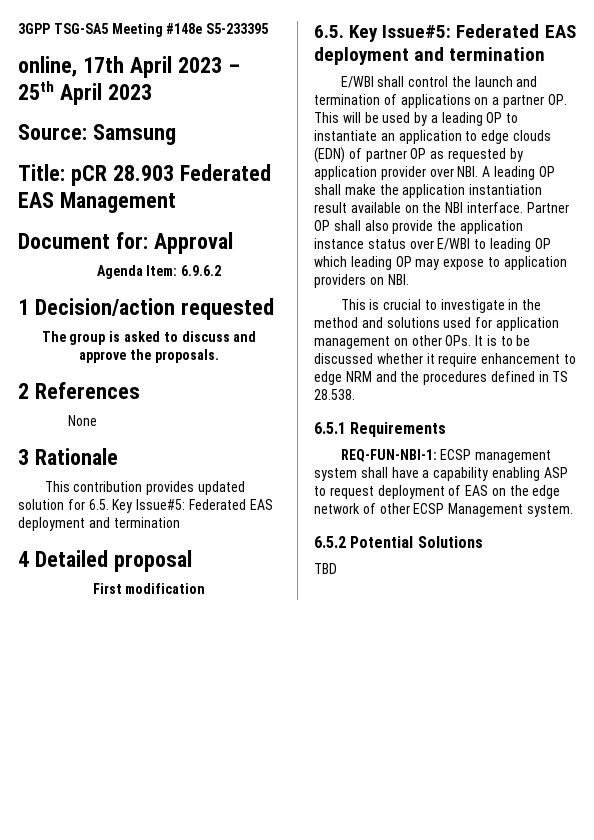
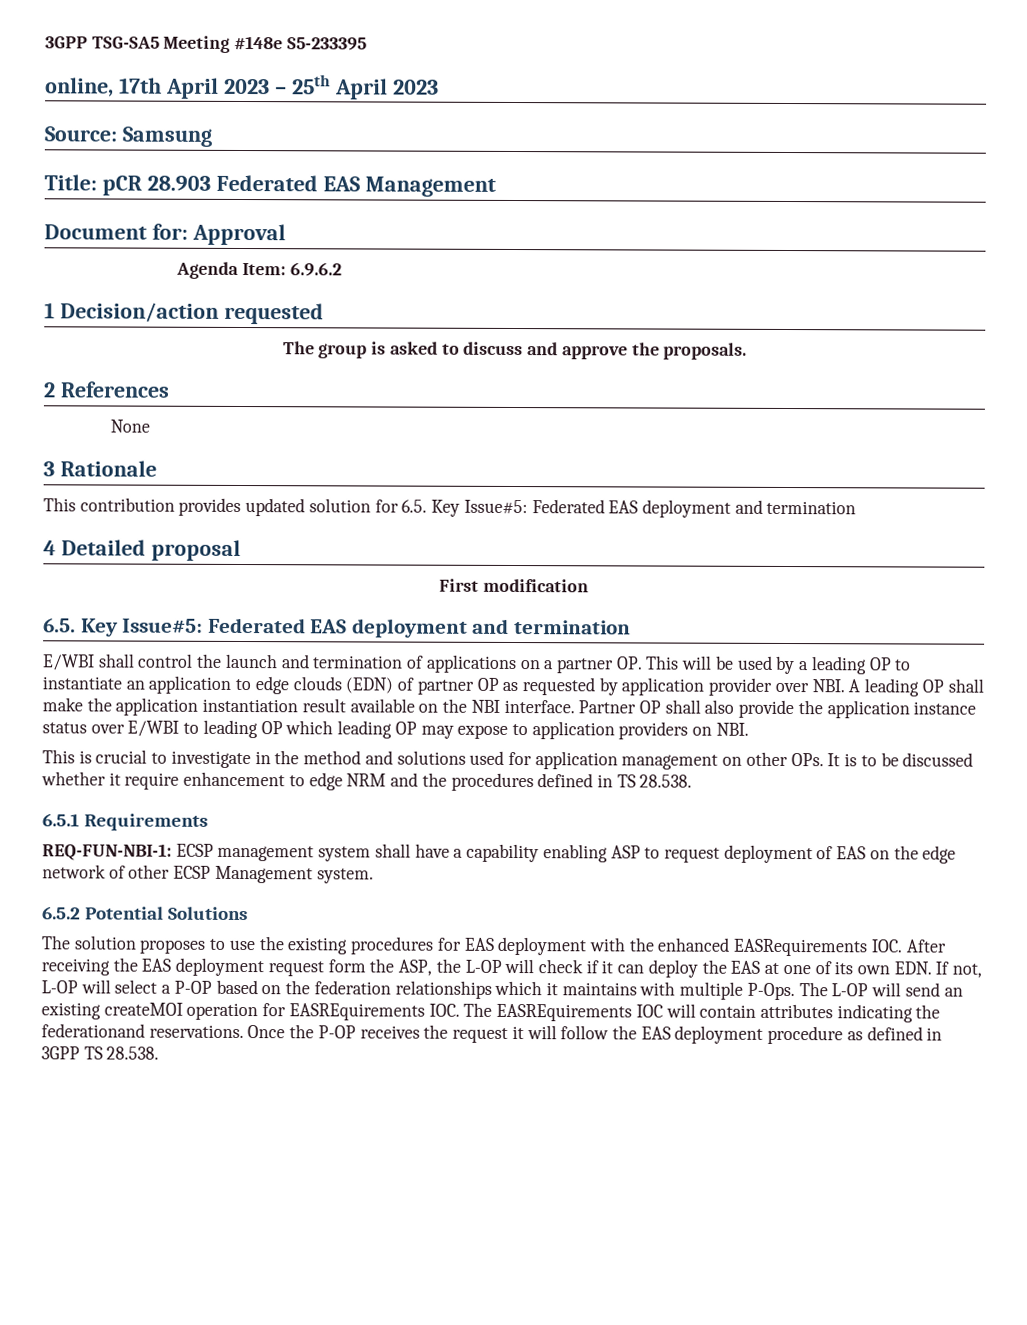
- TBD
+ The solution proposes to use the existing procedures for EAS deployment with the enhanced EASRequirements IOC. After receiving the EAS deployment request form the ASP, the L-OP will check if it can deploy the EAS at one of its own EDN. If not, L-OP will select a P-OP based on the federation relationships which it maintains with multiple P-Ops. The L-OP will send an existing createMOI operation for EASREquirements IOC. The EASREquirements IOC will contain attributes indicating the federationand reservations. Once the P-OP receives the request it will follow the EAS deployment procedure as defined in 3GPP TS 28.538.

